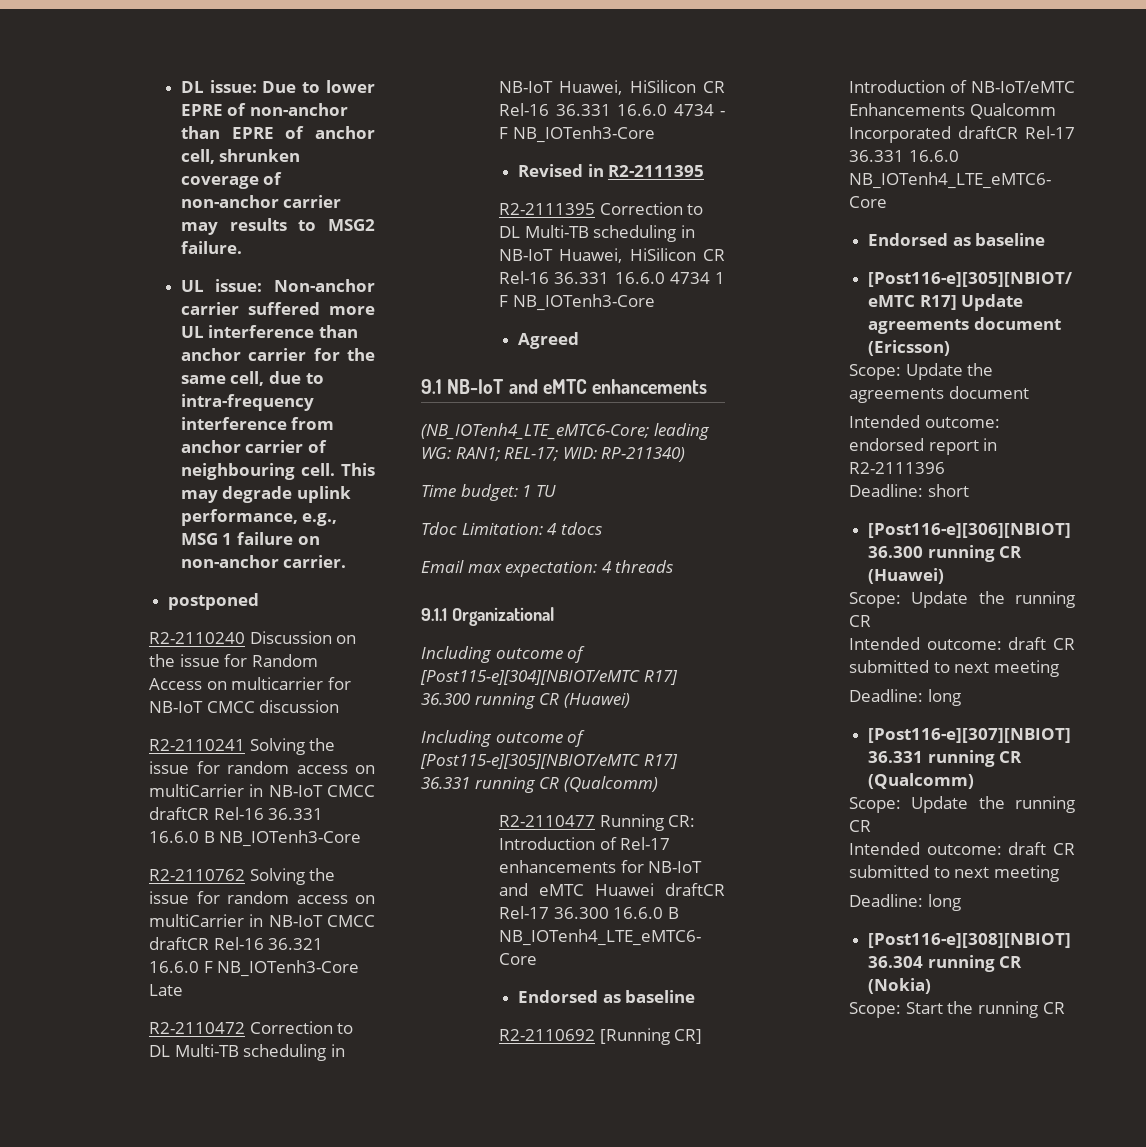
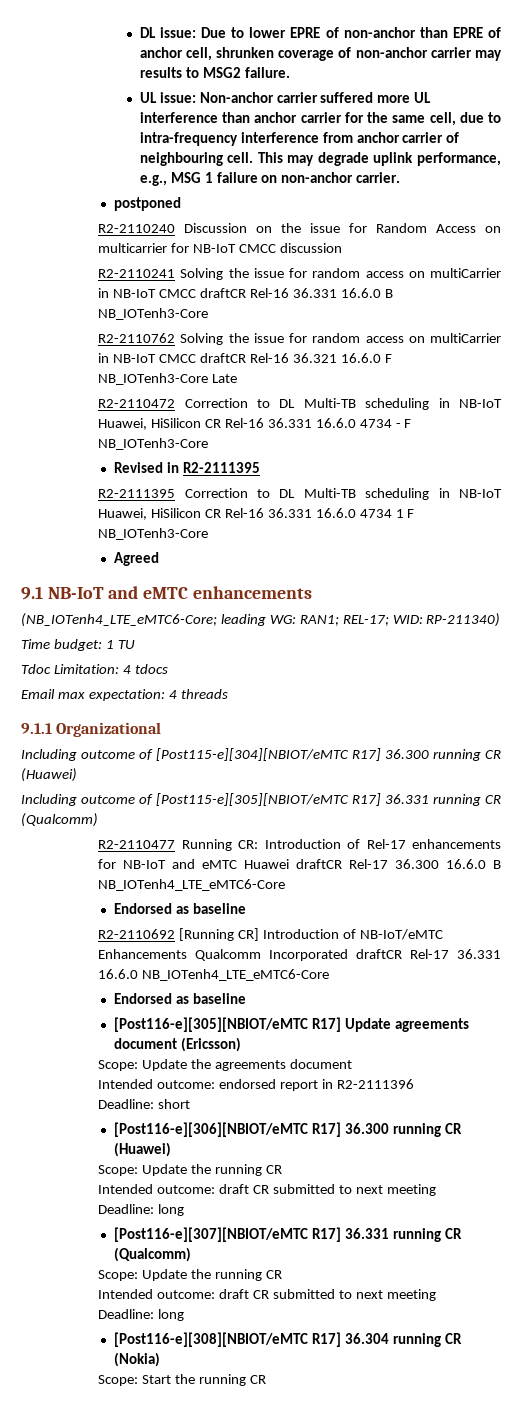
- [Post116-e][306][NBIOT] 36.300 running CR (Huawei)
+ [Post116-e][306][NBIOT/eMTC R17] 36.300 running CR (Huawei)
- [Post116-e][307][NBIOT] 36.331 running CR (Qualcomm)
+ [Post116-e][307][NBIOT/eMTC R17] 36.331 running CR (Qualcomm)
- [Post116-e][308][NBIOT] 36.304 running CR (Nokia)
+ [Post116-e][308][NBIOT/eMTC R17] 36.304 running CR (Nokia)

